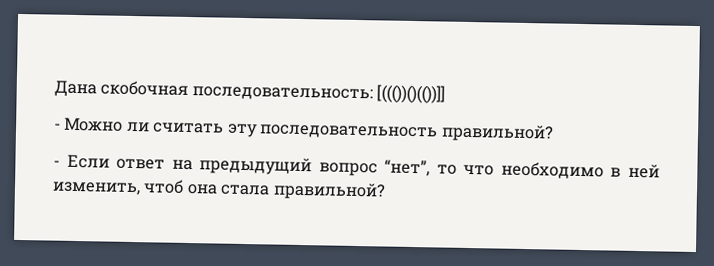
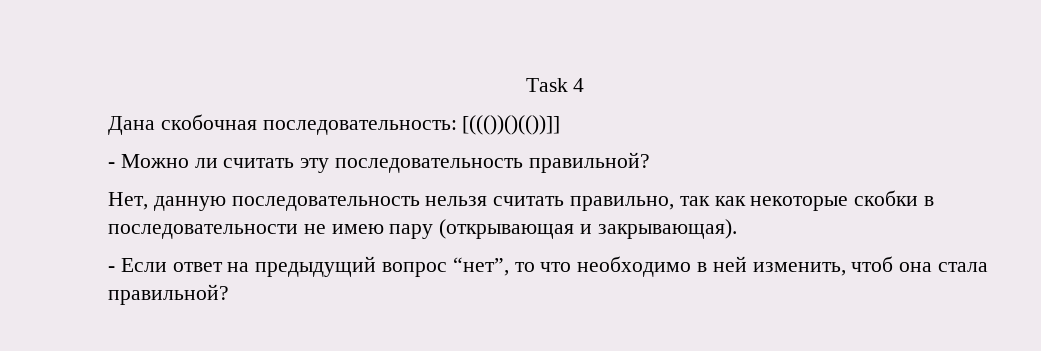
+ Task 4
+ Нет, данную последовательность нельзя считать правильно, так как некоторые скобки в последовательности не имею пару (открывающая и закрывающая).

